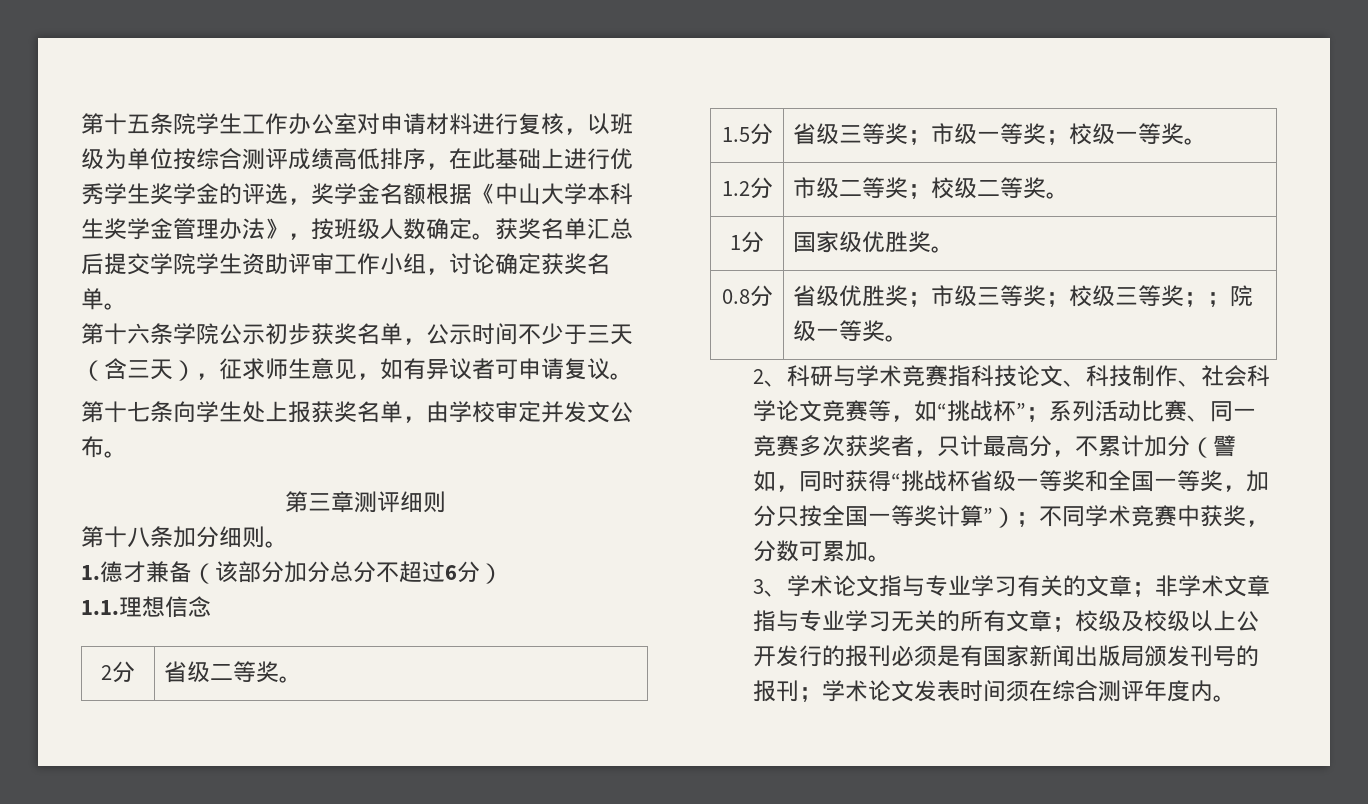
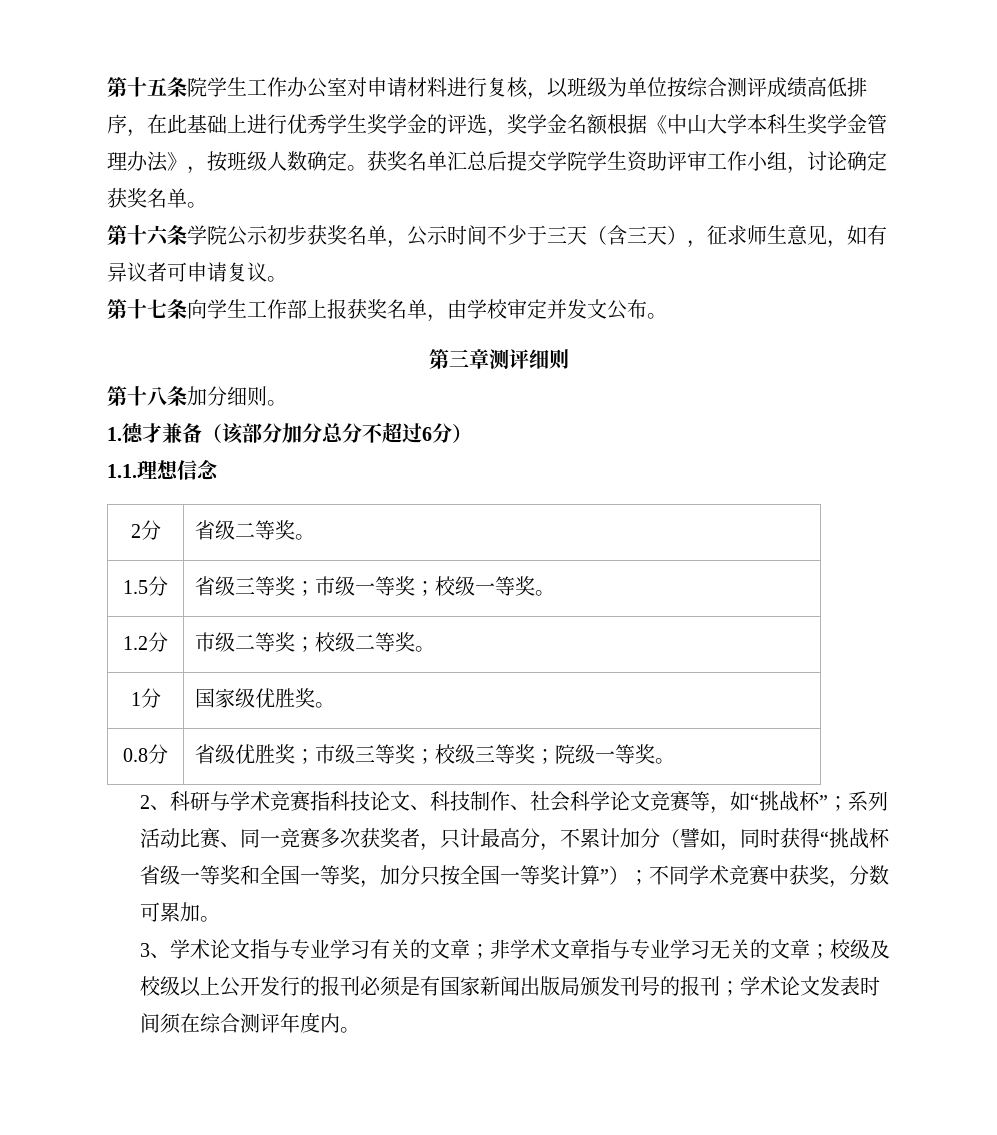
- 第十七条向学生处上报获奖名单，由学校审定并发文公布。
+ 第十七条向学生工作部上报获奖名单，由学校审定并发文公布。
- 0.8分 | 省级优胜奖；市级三等奖；校级三等奖；；院级一等奖。
+ 0.8分 | 省级优胜奖；市级三等奖；校级三等奖；院级一等奖。
- 3、学术论文指与专业学习有关的文章；非学术文章指与专业学习无关的所有文章；校级及校级以上公开发行的报刊必须是有国家新闻出版局颁发刊号的报刊；学术论文发表时间须在综合测评年度内。
+ 3、学术论文指与专业学习有关的文章；非学术文章指与专业学习无关的文章；校级及校级以上公开发行的报刊必须是有国家新闻出版局颁发刊号的报刊；学术论文发表时间须在综合测评年度内。

